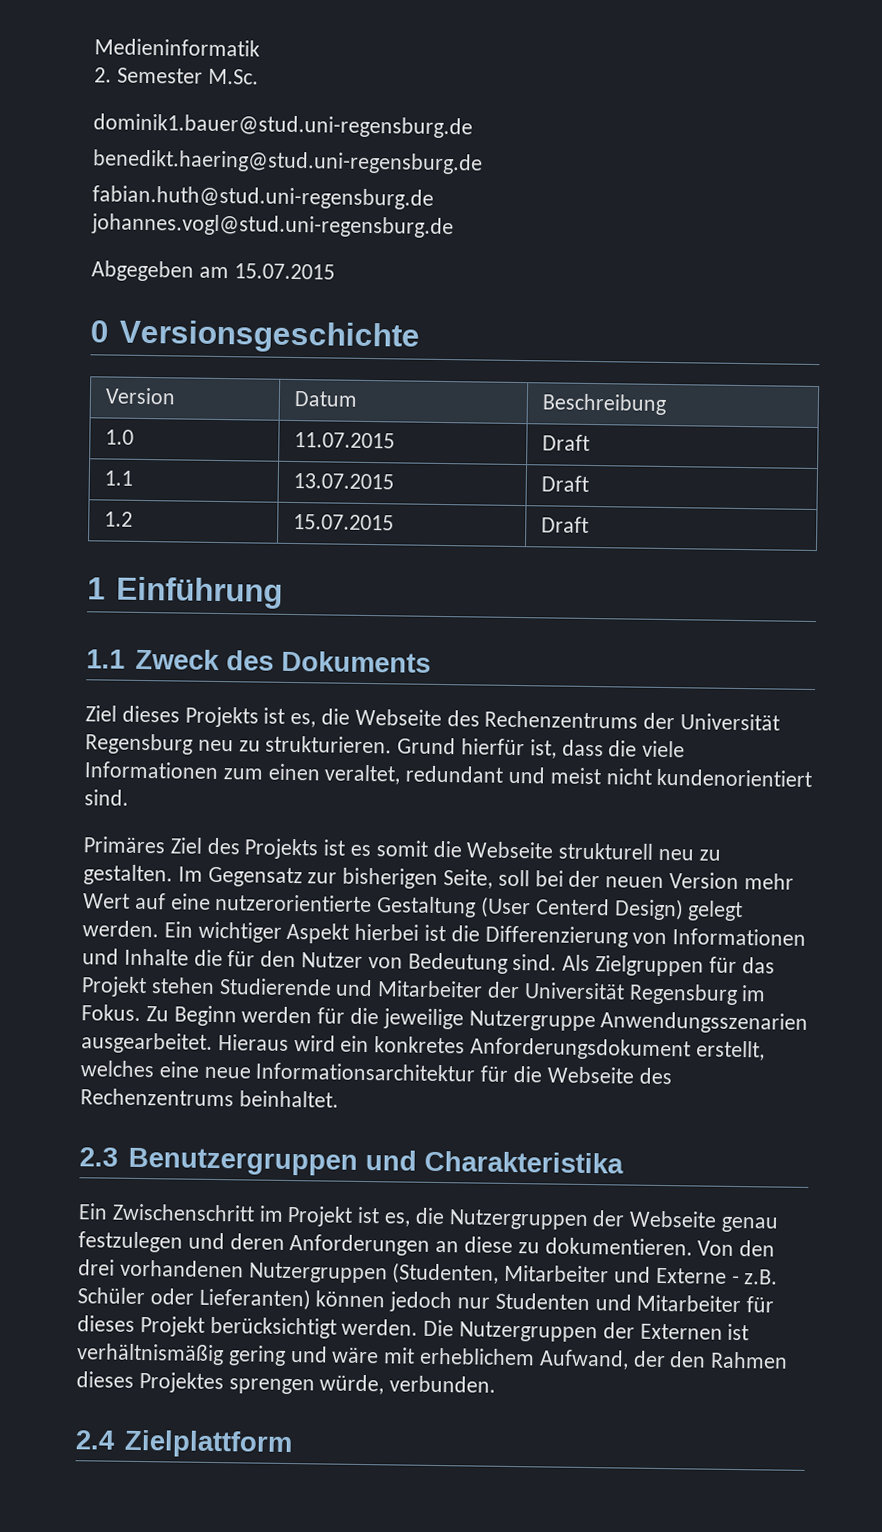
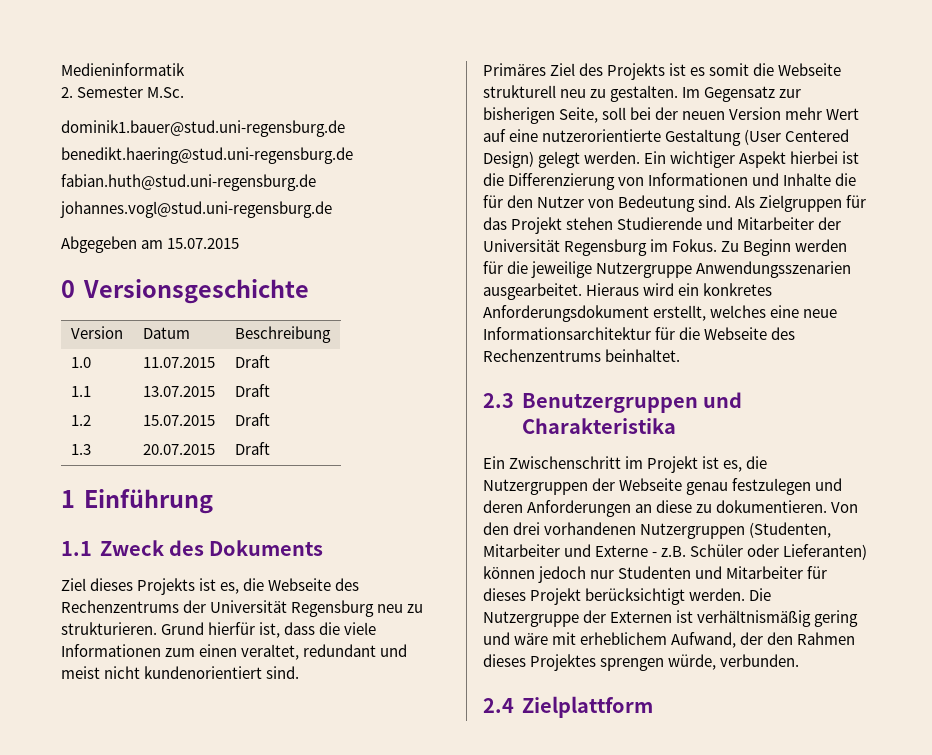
+ 1.3 | 20.07.2015 | Draft
- Im Gegensatz zur bisherigen Seite, soll bei der neuen Version mehr Wert auf eine nutzerorientierte Gestaltung (User Centerd Design) gelegt werden.
+ Im Gegensatz zur bisherigen Seite, soll bei der neuen Version mehr Wert auf eine nutzerorientierte Gestaltung (User Centered Design) gelegt werden.
- Die Nutzergruppen der Externen ist verhältnismäßig gering und wäre mit erheblichem Aufwand, der den Rahmen dieses Projektes sprengen würde, verbunden.
+ Die Nutzergruppe der Externen ist verhältnismäßig gering und wäre mit erheblichem Aufwand, der den Rahmen dieses Projektes sprengen würde, verbunden.

